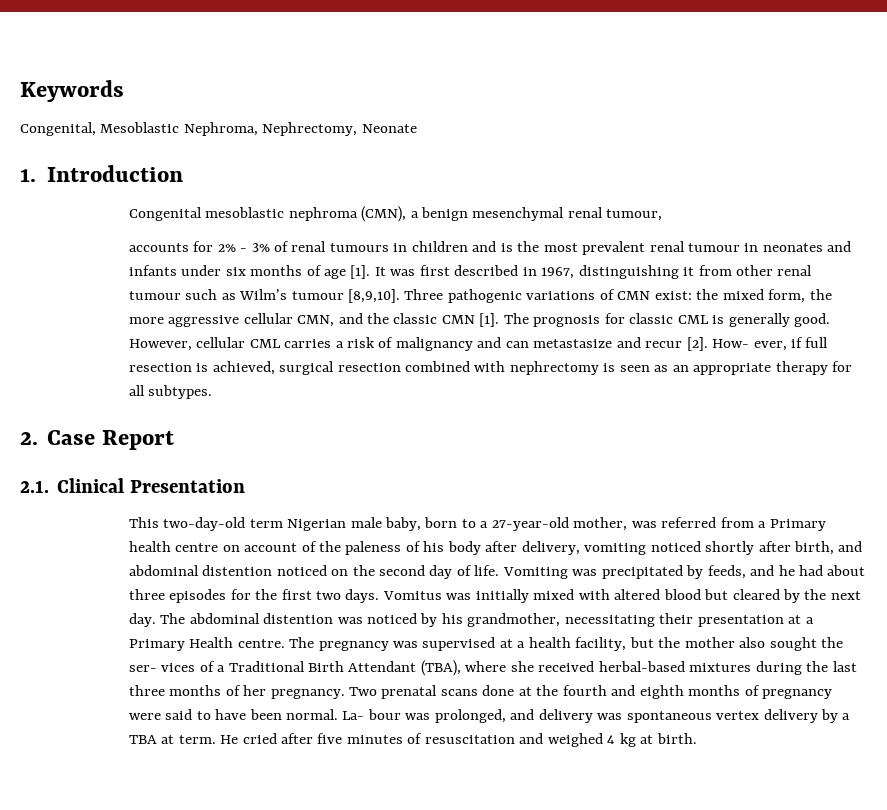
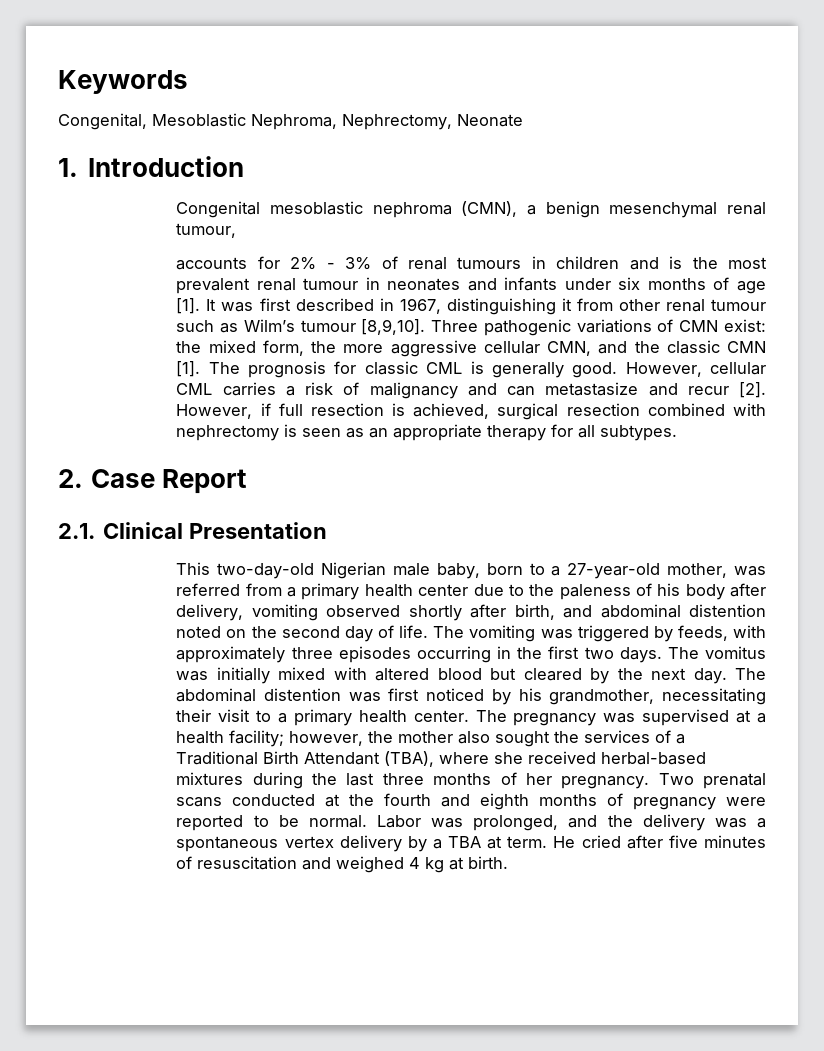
- How- ever, if full resection is achieved, surgical resection combined with nephrectomy is seen as an appropriate therapy for all subtypes.
+ However, if full resection is achieved, surgical resection combined with nephrectomy is seen as an appropriate therapy for all subtypes.
- This two-day-old term Nigerian male baby, born to a 27-year-old mother, was referred from a Primary health centre on account of the paleness of his body after delivery, vomiting noticed shortly after birth, and abdominal distention noticed on the second day of life.
+ This two-day-old Nigerian male baby, born to a 27-year-old mother, was referred from a primary health center due to the paleness of his body after delivery, vomiting observed shortly after birth, and abdominal distention noted on the second day of life.
- Vomiting was precipitated by feeds, and he had about three episodes for the first two days.
+ The vomiting was triggered by feeds, with approximately three episodes occurring in the first two days.
- Vomitus was initially mixed with altered blood but cleared by the next day.
+ The vomitus was initially mixed with altered blood but cleared by the next day.
- The abdominal distention was noticed by his grandmother, necessitating their presentation at a Primary Health centre.
+ The abdominal distention was first noticed by his grandmother, necessitating their visit to a primary health center.
- The pregnancy was supervised at a health facility, but the mother also sought the ser- vices of a Traditional Birth Attendant (TBA), where she received herbal-based mixtures during the last three months of her pregnancy.
+ The pregnancy was supervised at a health facility; however, the mother also sought the services of a Traditional Birth Attendant (TBA), where she received herbal-based mixtures during the last three months of her pregnancy.
- Two prenatal scans done at the fourth and eighth months of pregnancy were said to have been normal. La- bour was prolonged, and delivery was spontaneous vertex delivery by a TBA at term.
+ Two prenatal scans conducted at the fourth and eighth months of pregnancy were reported to be normal. Labor was prolonged, and the delivery was a spontaneous vertex delivery by a TBA at term.

